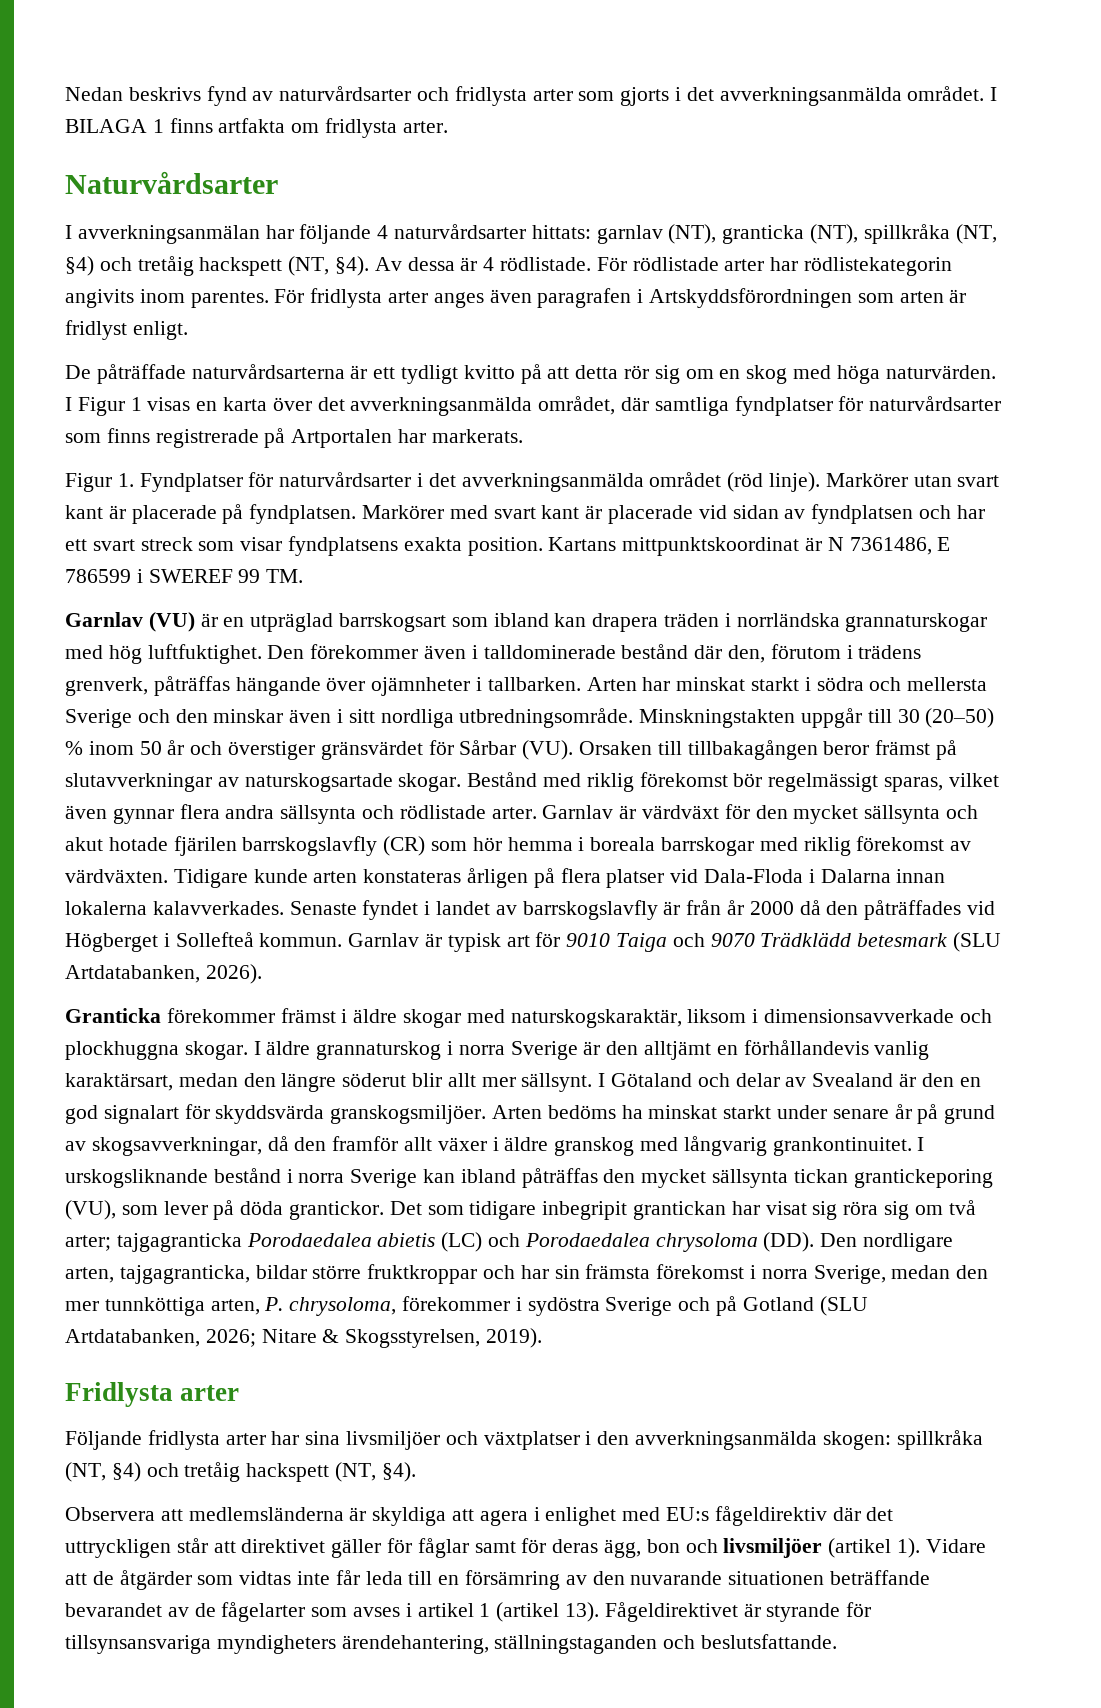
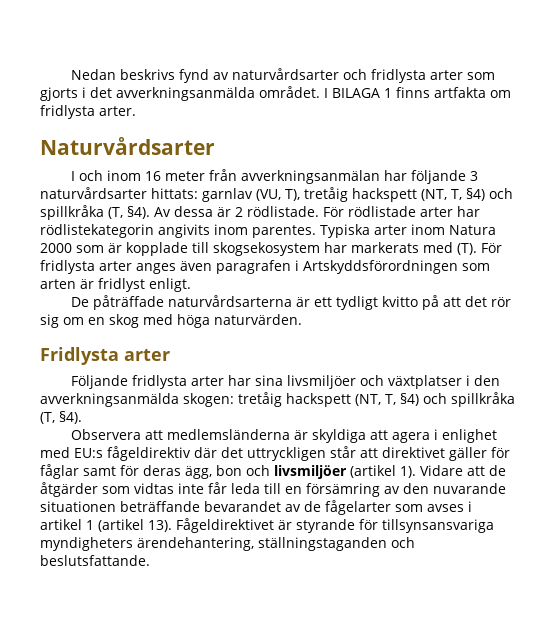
- I avverkningsanmälan har följande 4 naturvårdsarter hittats: garnlav (NT), granticka (NT), spillkråka (NT, §4) och tretåig hackspett (NT, §4).
+ I och inom 16 meter från avverkningsanmälan har följande 3 naturvårdsarter hittats: garnlav (VU, T), tretåig hackspett (NT, T, §4) och spillkråka (T, §4).
- Av dessa är 4 rödlistade.
+ Av dessa är 2 rödlistade.
- För fridlysta arter anges även paragrafen i Artskyddsförordningen som arten är fridlyst enligt.
+ Typiska arter inom Natura 2000 som är kopplade till skogsekosystem har markerats med (T). För fridlysta arter anges även paragrafen i Artskyddsförordningen som arten är fridlyst enligt.
- De påträffade naturvårdsarterna är ett tydligt kvitto på att detta rör sig om en skog med höga naturvärden. I Figur 1 visas en karta över det avverkningsanmälda området, där samtliga fyndplatser för naturvårdsarter som finns registrerade på Artportalen har markerats.
- Figur 1. Fyndplatser för naturvårdsarter i det avverkningsanmälda området (röd linje). Markörer utan svart kant är placerade på fyndplatsen. Markörer med svart kant är placerade vid sidan av fyndplatsen och har ett svart streck som visar fyndplatsens exakta position. Kartans mittpunktskoordinat är N 7361486, E 786599 i SWEREF 99 TM.
- Garnlav (VU) är en utpräglad barrskogsart som ibland kan drapera träden i norrländska grannaturskogar med hög luftfuktighet. Den förekommer även i talldominerade bestånd där den, förutom i trädens grenverk, påträffas hängande över ojämnheter i tallbarken. Arten har minskat starkt i södra och mellersta Sverige och den minskar även i sitt nordliga utbredningsområde. Minskningstakten uppgår till 30 (20–50) % inom 50 år och överstiger gränsvärdet för Sårbar (VU). Orsaken till tillbakagången beror främst på slutavverkningar av naturskogsartade skogar. Bestånd med riklig förekomst bör regelmässigt sparas, vilket även gynnar flera andra sällsynta och rödlistade arter. Garnlav är värdväxt för den mycket sällsynta och akut hotade fjärilen barrskogslavfly (CR) som hör hemma i boreala barrskogar med riklig förekomst av värdväxten. Tidigare kunde arten konstateras årligen på flera platser vid Dala-Floda i Dalarna innan lokalerna kalavverkades. Senaste fyndet i landet av barrskogslavfly är från år 2000 då den påträffades vid Högberget i Sollefteå kommun. Garnlav är typisk art för 9010 Taiga och 9070 Trädklädd betesmark (SLU Artdatabanken, 2026).
- Granticka förekommer främst i äldre skogar med naturskogskaraktär, liksom i dimensionsavverkade och plockhuggna skogar. I äldre grannaturskog i norra Sverige är den alltjämt en förhållandevis vanlig karaktärsart, medan den längre söderut blir allt mer sällsynt. I Götaland och delar av Svealand är den en god signalart för skyddsvärda granskogsmiljöer. Arten bedöms ha minskat starkt under senare år på grund av skogsavverkningar, då den framför allt växer i äldre granskog med långvarig grankontinuitet. I urskogsliknande bestånd i norra Sverige kan ibland påträffas den mycket sällsynta tickan grantickeporing (VU), som lever på döda grantickor. Det som tidigare inbegripit grantickan har visat sig röra sig om två arter; tajgagranticka Porodaedalea abietis (LC) och Porodaedalea chrysoloma (DD). Den nordligare arten, tajgagranticka, bildar större fruktkroppar och har sin främsta förekomst i norra Sverige, medan den mer tunnköttiga arten, P. chrysoloma, förekommer i sydöstra Sverige och på Gotland (SLU Artdatabanken, 2026; Nitare & Skogsstyrelsen, 2019).
+ De påträffade naturvårdsarterna är ett tydligt kvitto på att det rör sig om en skog med höga naturvärden.
- Följande fridlysta arter har sina livsmiljöer och växtplatser i den avverkningsanmälda skogen: spillkråka (NT, §4) och tretåig hackspett (NT, §4).
+ Följande fridlysta arter har sina livsmiljöer och växtplatser i den avverkningsanmälda skogen: tretåig hackspett (NT, T, §4) och spillkråka (T, §4).

